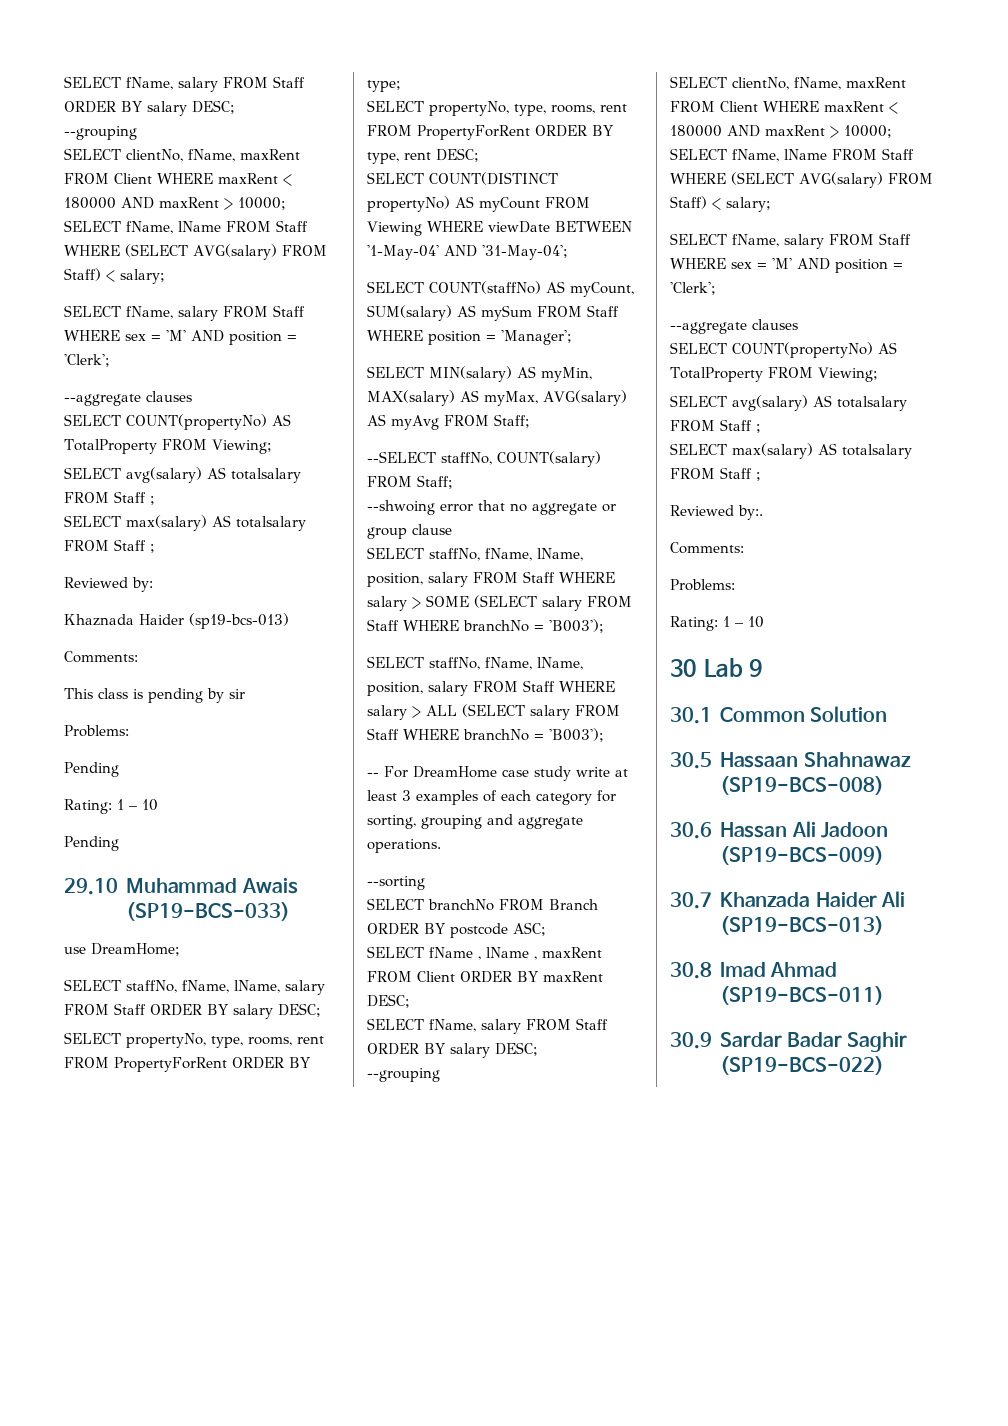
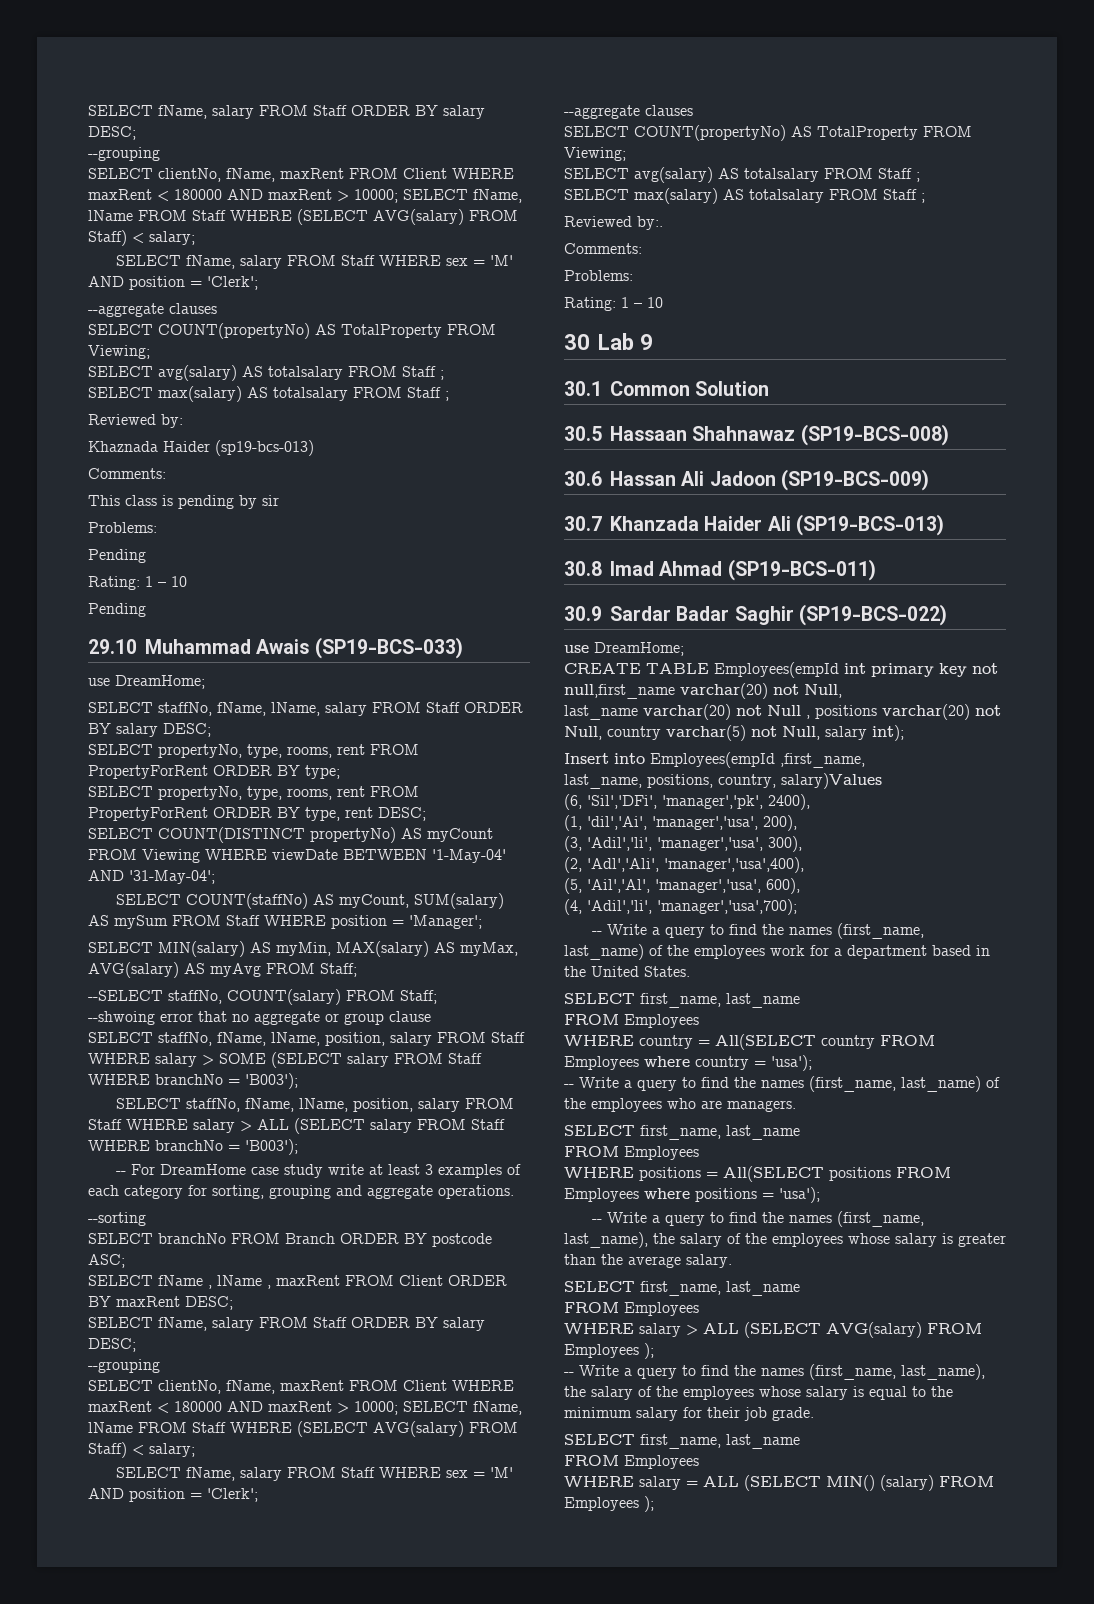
  30.9 Sardar Badar Saghir (SP19-BCS-022)
+ use DreamHome;
+ CREATE TABLE Employees(empId int primary key not null,first_name varchar(20) not Null,
+ last_name varchar(20) not Null , positions varchar(20) not Null, country varchar(5) not Null, salary int);
+ Insert into Employees(empId ,first_name,
+ last_name, positions, country, salary)Values
+ (6, 'Sil','DFi', 'manager','pk', 2400),
+ (1, 'dil','Ai', 'manager','usa', 200),
+ (3, 'Adil','li', 'manager','usa', 300),
+ (2, 'Adl','Ali', 'manager','usa',400),
+ (5, 'Ail','Al', 'manager','usa', 600),
+ (4, 'Adil','li', 'manager','usa',700);
+ -- Write a query to find the names (first_name, last_name) of the employees work for a department based in the United States.
+ SELECT first_name, last_name
+ FROM Employees
+ WHERE country = All(SELECT country FROM Employees where country = 'usa');
+ -- Write a query to find the names (first_name, last_name) of the employees who are managers.
+ SELECT first_name, last_name
+ FROM Employees
+ WHERE positions = All(SELECT positions FROM Employees where positions = 'usa');
+ -- Write a query to find the names (first_name, last_name), the salary of the employees whose salary is greater than the average salary.
+ SELECT first_name, last_name
+ FROM Employees
+ WHERE salary > ALL (SELECT AVG(salary) FROM Employees );
+ -- Write a query to find the names (first_name, last_name), the salary of the employees whose salary is equal to the minimum salary for their job grade.
+ SELECT first_name, last_name
+ FROM Employees
+ WHERE salary = ALL (SELECT MIN() (salary) FROM Employees );

